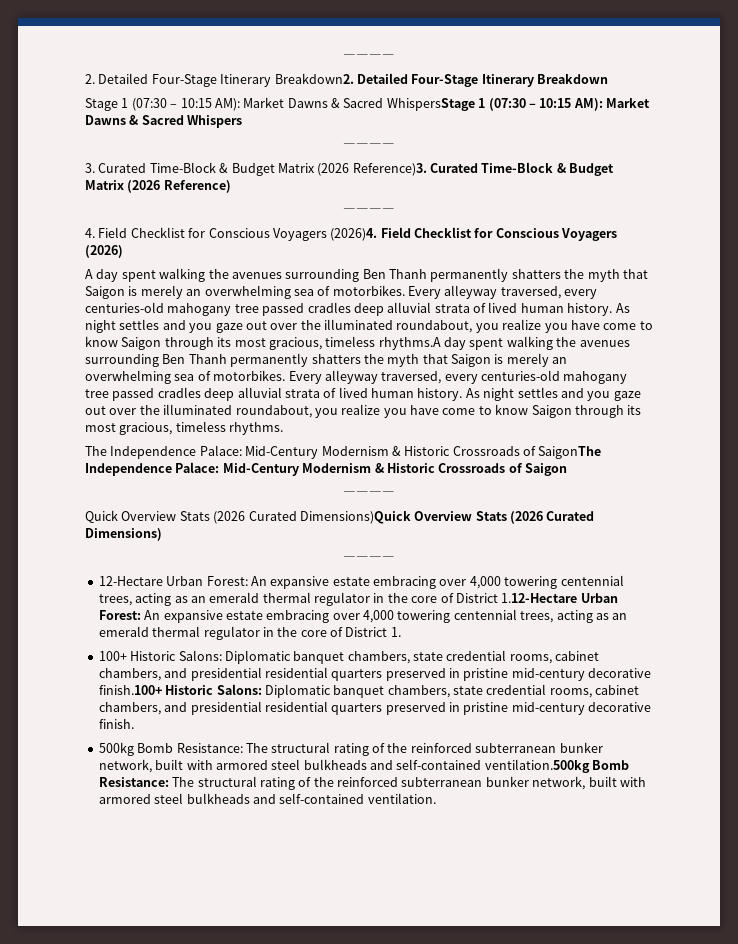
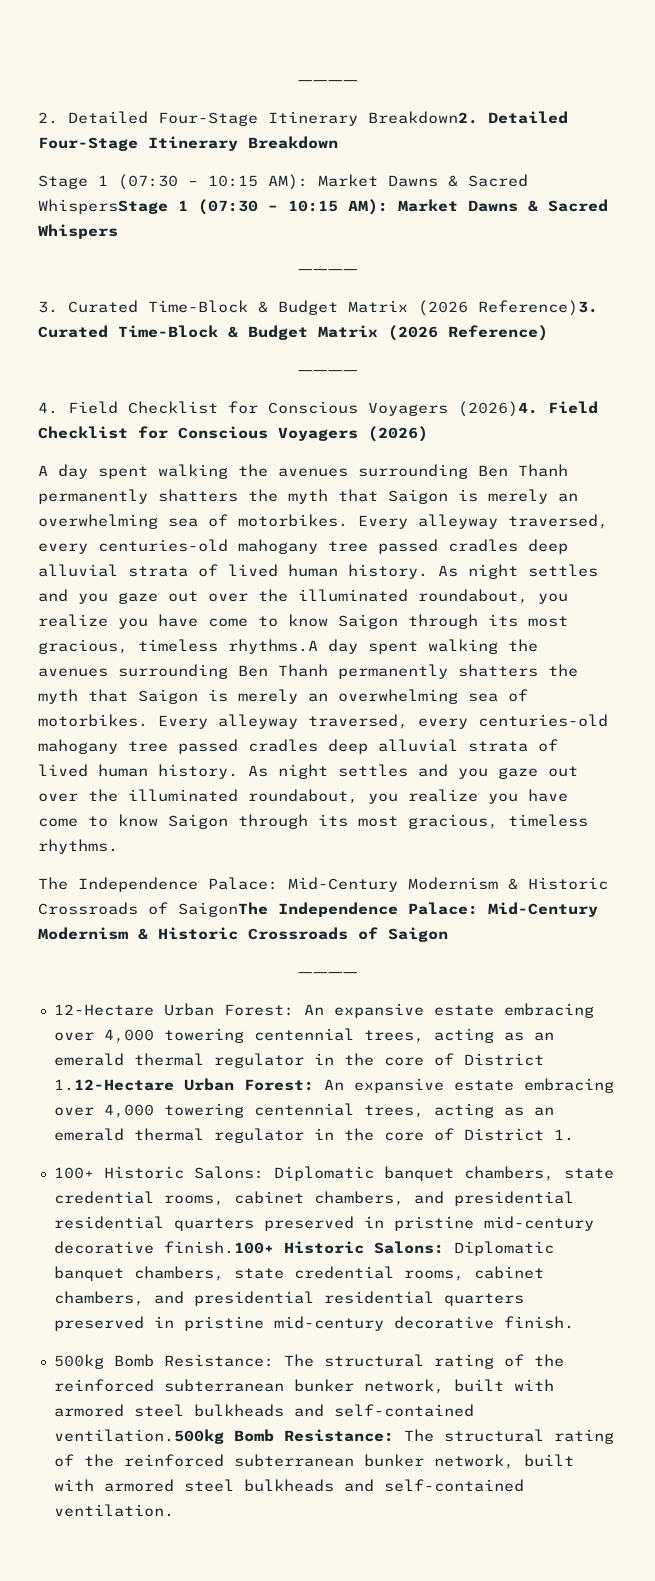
- Quick Overview Stats (2026 Curated Dimensions)Quick Overview Stats (2026 Curated Dimensions)
- ――――

